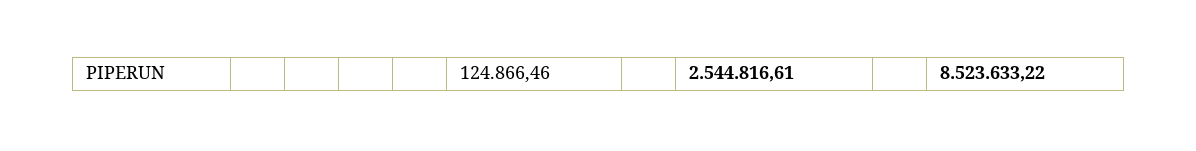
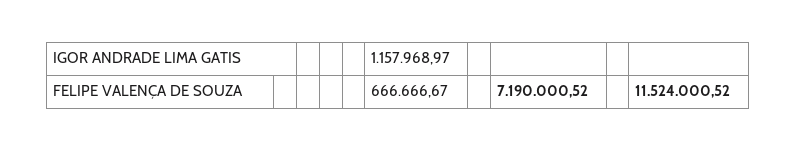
- PIPERUN | | | | | 124.866,46 | | 2.544.816,61 | | 8.523.633,22
+ IGOR ANDRADE LIMA GATIS | | | | 1.157.968,97 | | | |
+ FELIPE VALENÇA DE SOUZA | | | | | 666.666,67 | | 7.190.000,52 | | 11.524.000,52

